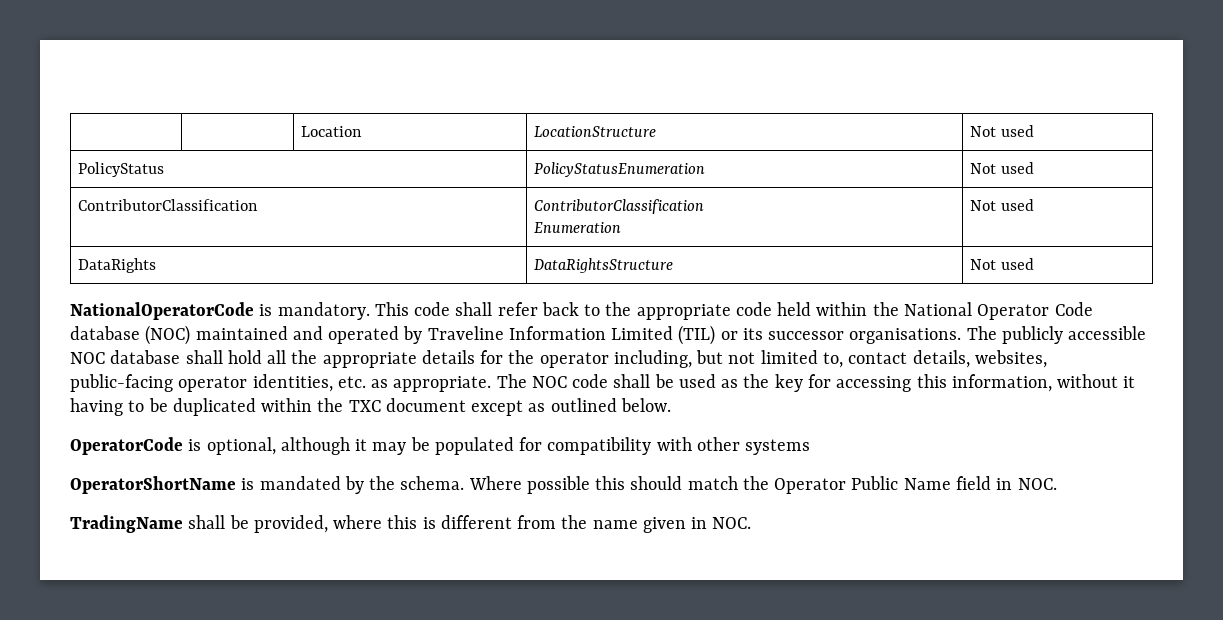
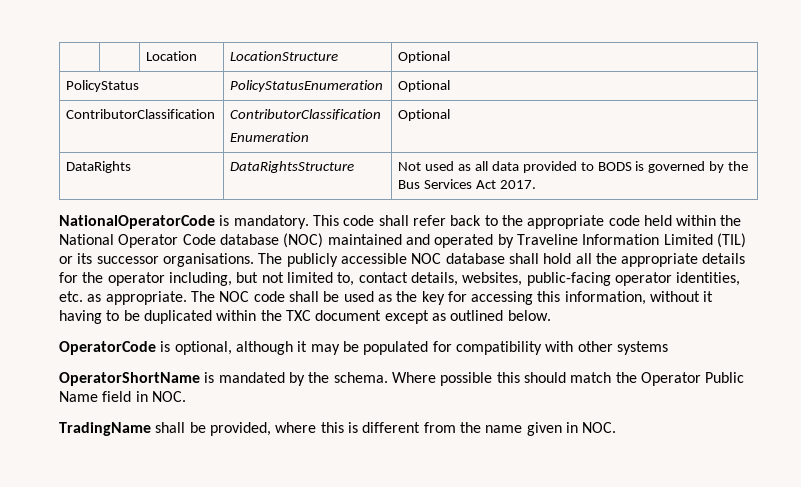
- | | Location | LocationStructure | Not used
+ | | Location | LocationStructure | Optional
- PolicyStatus | PolicyStatusEnumeration | Not used
+ PolicyStatus | PolicyStatusEnumeration | Optional
  ContributorClassification | ContributorClassification
- Enumeration | Not used
+ Enumeration | Optional
- DataRights | DataRightsStructure | Not used
+ DataRights | DataRightsStructure | Not used as all data provided to BODS is governed by the Bus Services Act 2017.

